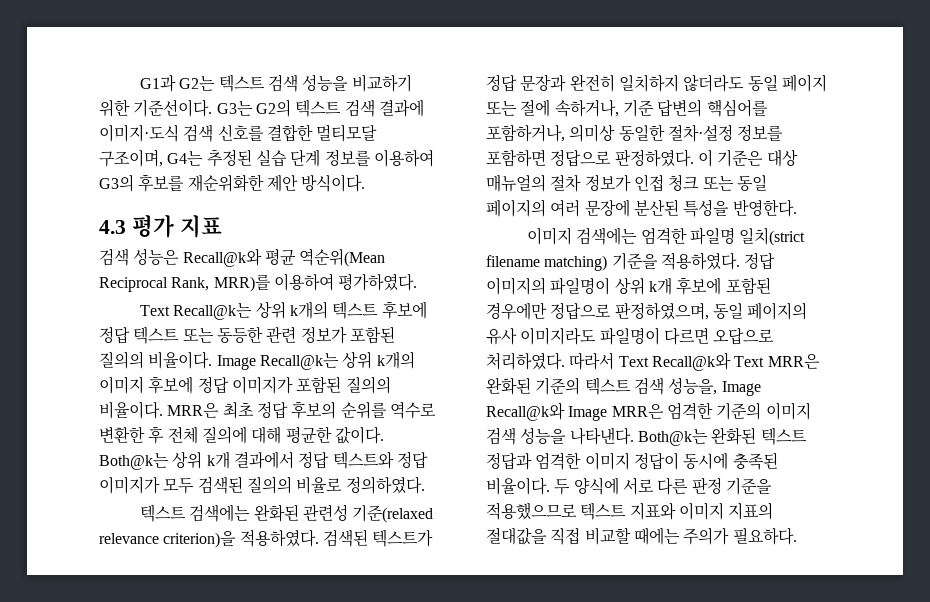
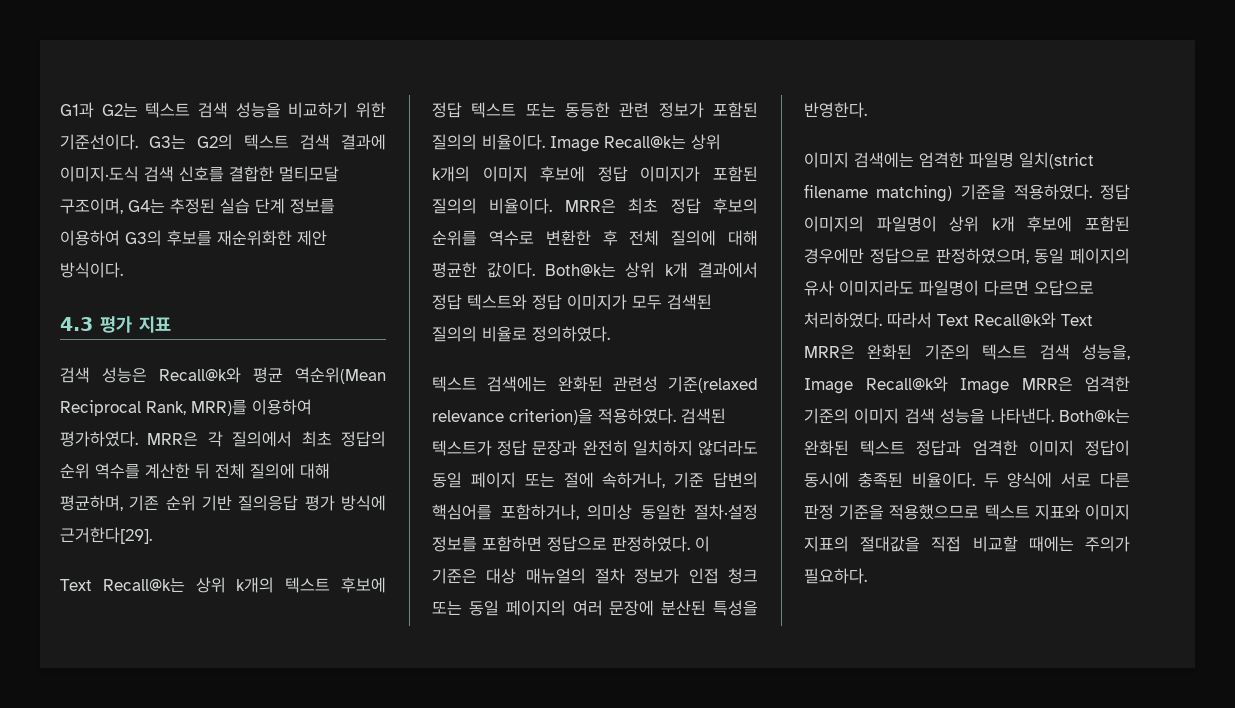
+ MRR은 각 질의에서 최초 정답의 순위 역수를 계산한 뒤 전체 질의에 대해 평균하며, 기존 순위 기반 질의응답 평가 방식에 근거한다[29].

